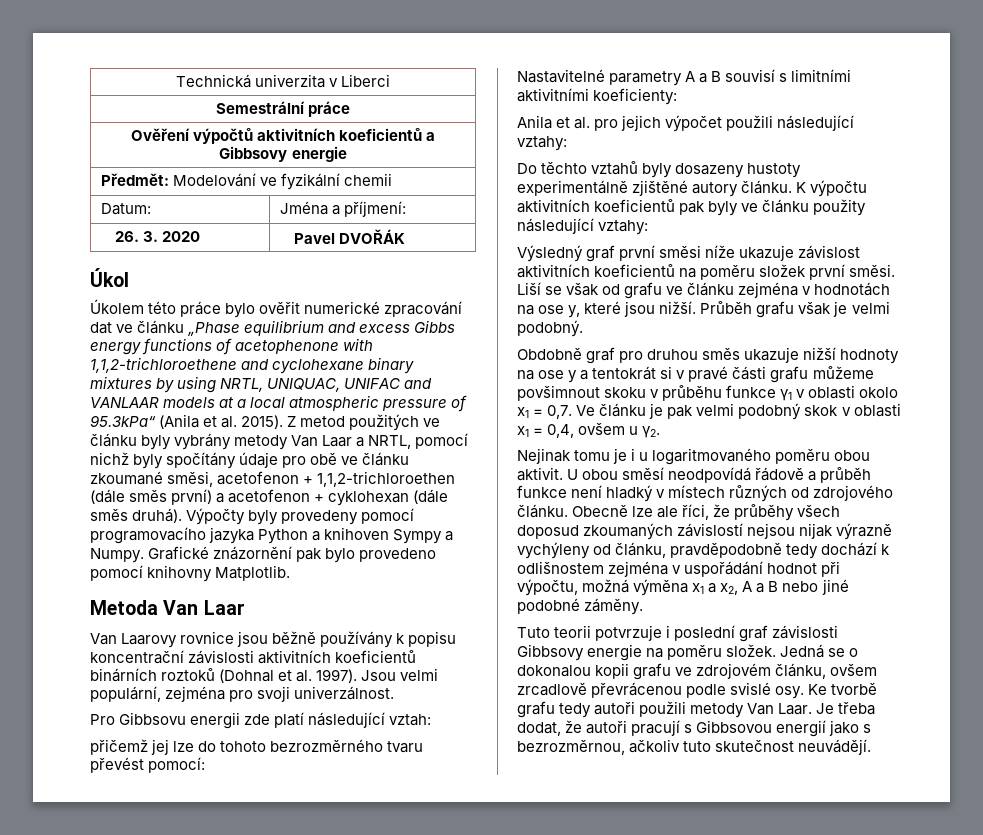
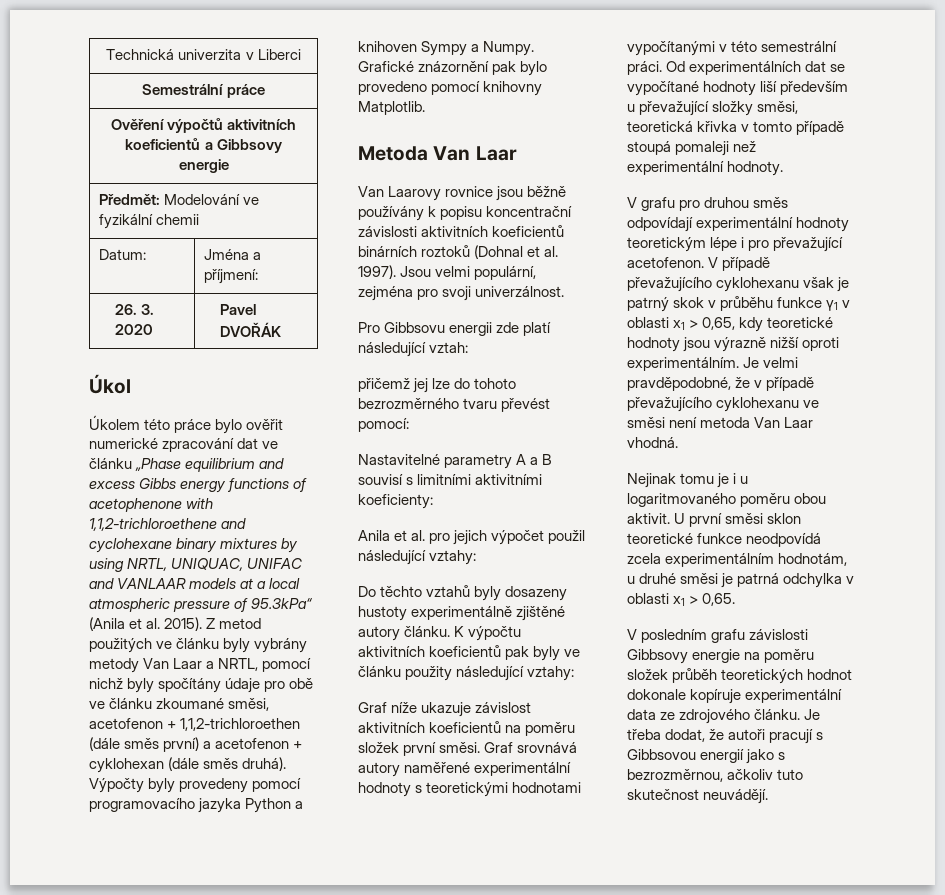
- Anila et al. pro jejich výpočet použili následující vztahy:
+ Anila et al. pro jejich výpočet použil následující vztahy:
- Výsledný graf první směsi níže ukazuje závislost aktivitních koeficientů na poměru složek první směsi.
+ Graf níže ukazuje závislost aktivitních koeficientů na poměru složek první směsi.
- Liší se však od grafu ve článku zejména v hodnotách na ose y, které jsou nižší. Průběh grafu však je velmi podobný.
- Obdobně graf pro druhou směs ukazuje nižší hodnoty na ose y a tentokrát si v pravé části grafu můžeme povšimnout skoku v průběhu funkce γ1 v oblasti okolo x1 = 0,7. Ve článku je pak velmi podobný skok v oblasti x1 = 0,4, ovšem u γ2.
+ Graf srovnává autory naměřené experimentální hodnoty s teoretickými hodnotami vypočítanými v této semestrální práci. Od experimentálních dat se vypočítané hodnoty liší především u převažující složky směsi, teoretická křivka v tomto případě stoupá pomaleji než experimentální hodnoty.
+ V grafu pro druhou směs odpovídají experimentální hodnoty teoretickým lépe i pro převažující acetofenon. V případě převažujícího cyklohexanu však je patrný skok v průběhu funkce γ1 v oblasti x1 > 0,65, kdy teoretické hodnoty jsou výrazně nižší oproti experimentálním. Je velmi pravděpodobné, že v případě převažujícího cyklohexanu ve směsi není metoda Van Laar vhodná.
- U obou směsí neodpovídá řádově a průběh funkce není hladký v místech různých od zdrojového článku. Obecně lze ale říci, že průběhy všech doposud zkoumaných závislostí nejsou nijak výrazně vychýleny od článku, pravděpodobně tedy dochází k odlišnostem zejména v uspořádání hodnot při výpočtu, možná výměna x1 a x2, A a B nebo jiné podobné záměny.
- Tuto teorii potvrzuje i poslední graf závislosti Gibbsovy energie na poměru složek. Jedná se o dokonalou kopii grafu ve zdrojovém článku, ovšem zrcadlově převrácenou podle svislé osy. Ke tvorbě grafu tedy autoři použili metody Van Laar.
+ U první směsi sklon teoretické funkce neodpovídá zcela experimentálním hodnotám, u druhé směsi je patrná odchylka v oblasti x1 > 0,65.
+ V posledním grafu závislosti Gibbsovy energie na poměru složek průběh teoretických hodnot dokonale kopíruje experimentální data ze zdrojového článku.

